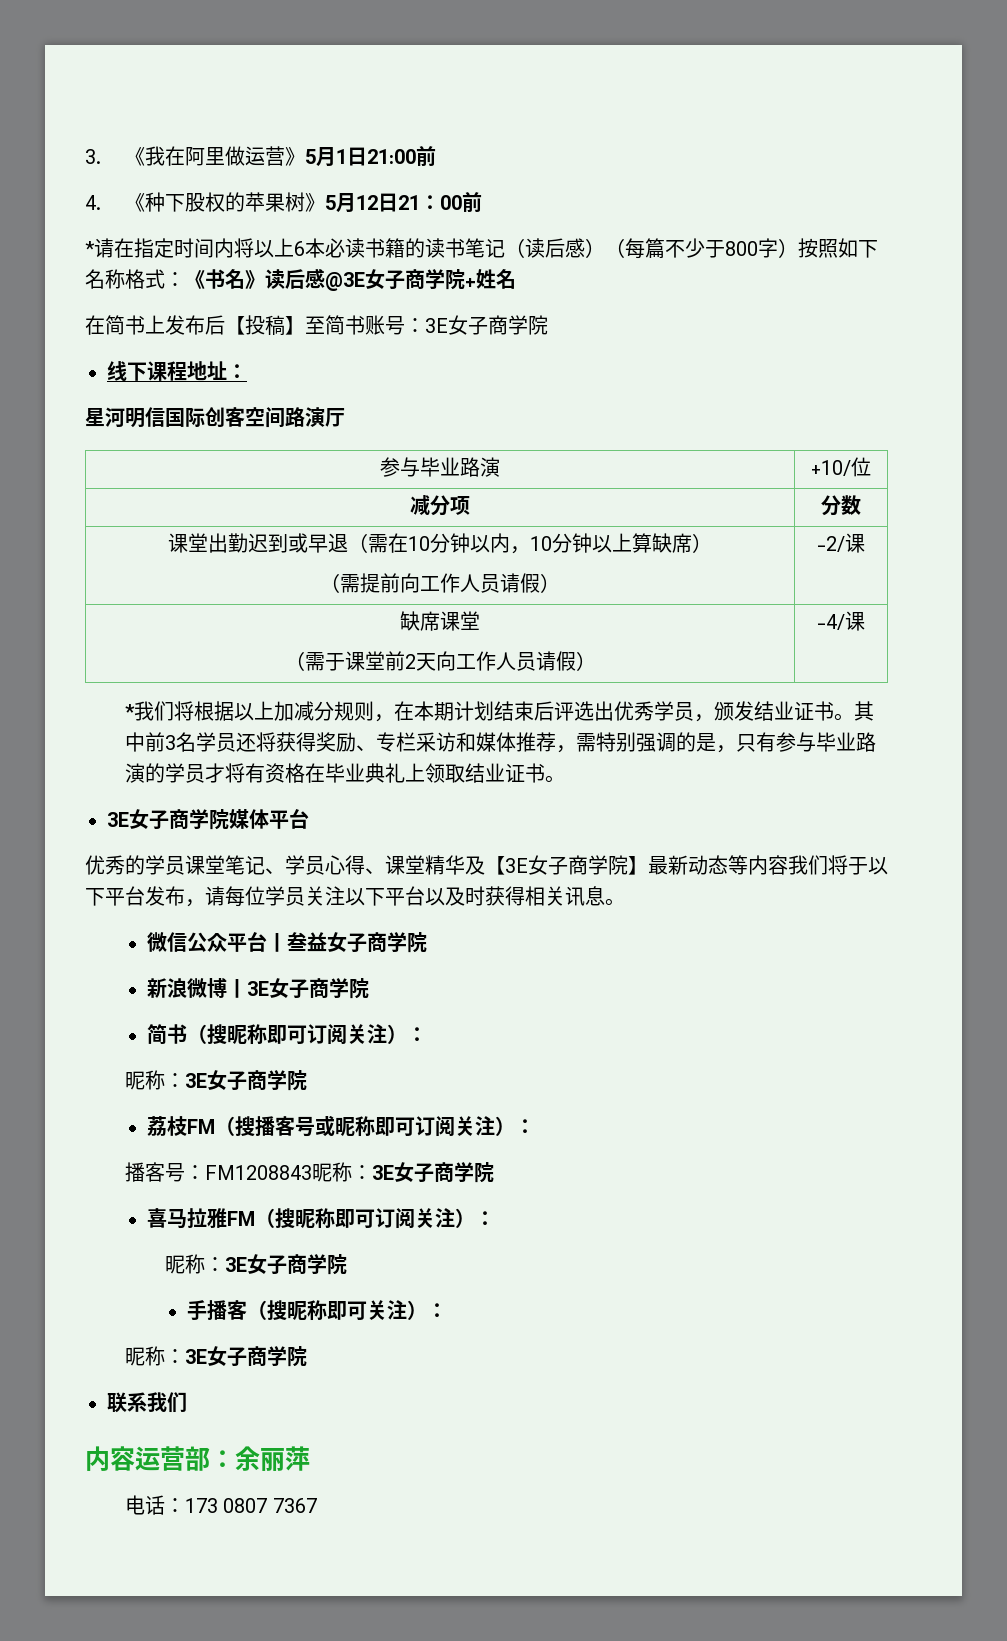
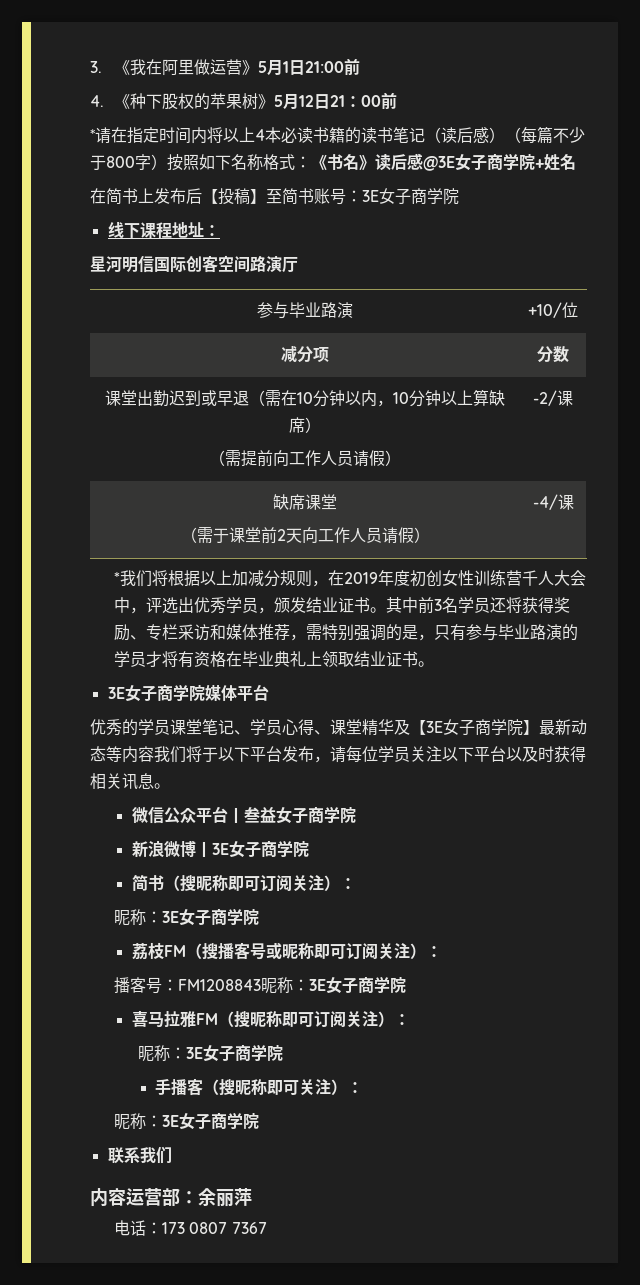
- *请在指定时间内将以上6本必读书籍的读书笔记（读后感）（每篇不少于800字）按照如下名称格式：《书名》读后感@3E女子商学院+姓名
+ *请在指定时间内将以上4本必读书籍的读书笔记（读后感）（每篇不少于800字）按照如下名称格式：《书名》读后感@3E女子商学院+姓名
- *我们将根据以上加减分规则，在本期计划结束后评选出优秀学员，颁发结业证书。
+ *我们将根据以上加减分规则，在2019年度初创女性训练营千人大会中，评选出优秀学员，颁发结业证书。

